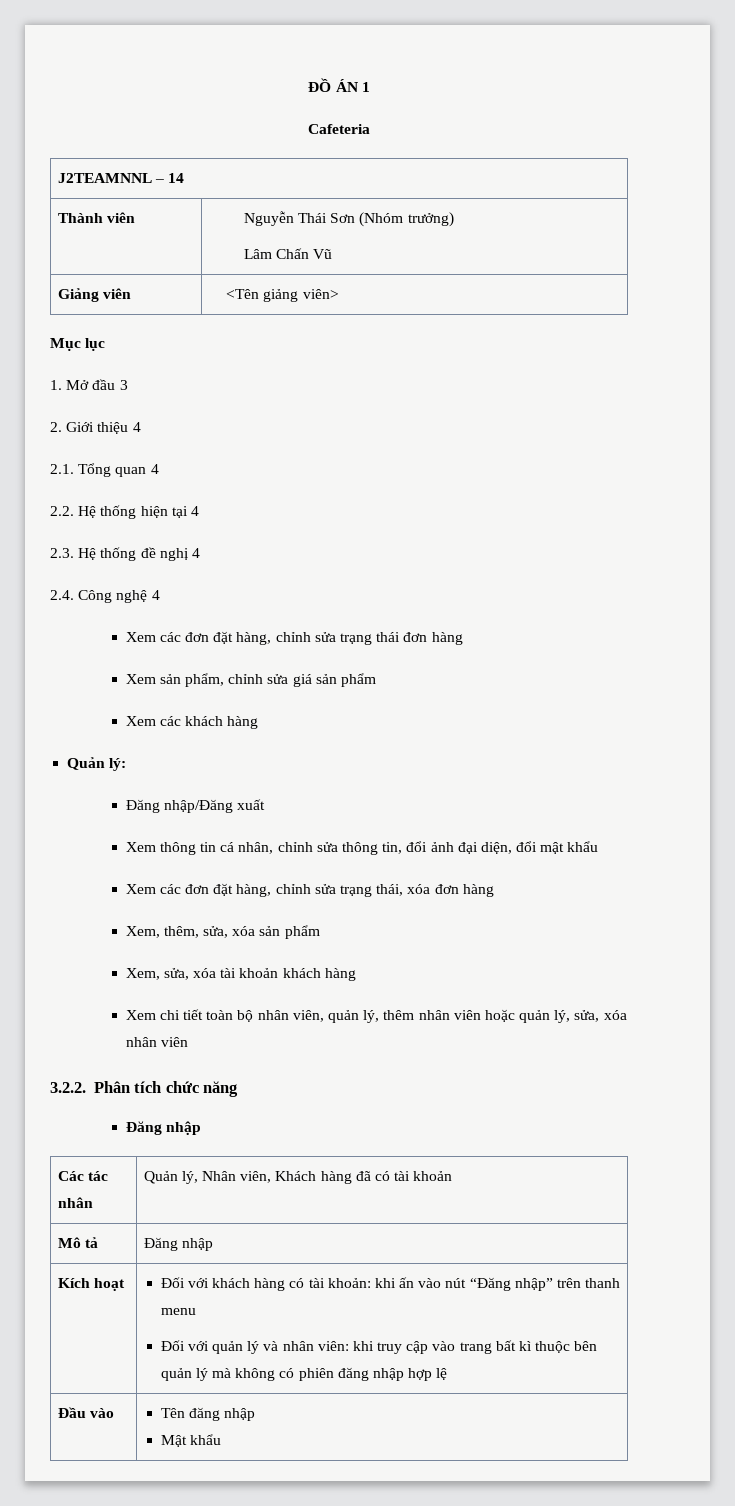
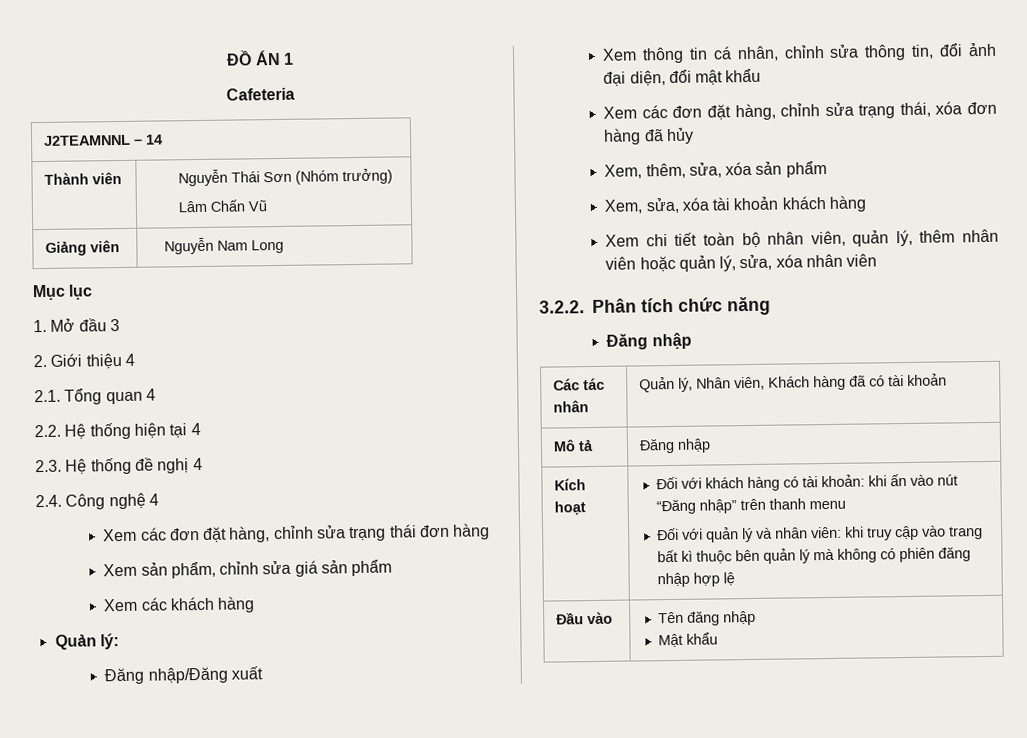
- Giảng viên | <Tên giảng viên>
+ Giảng viên | Nguyễn Nam Long
- Xem các đơn đặt hàng, chỉnh sửa trạng thái, xóa đơn hàng
+ Xem các đơn đặt hàng, chỉnh sửa trạng thái, xóa đơn hàng đã hủy

